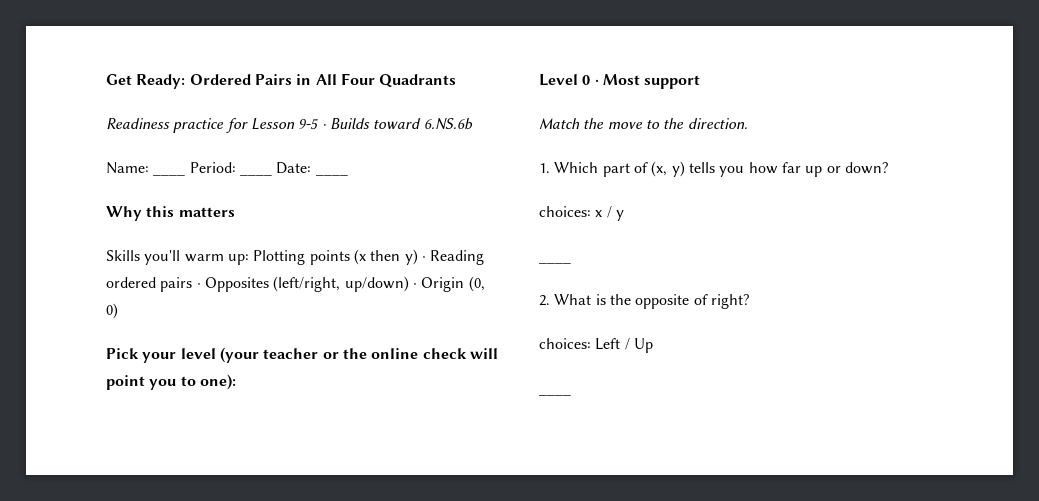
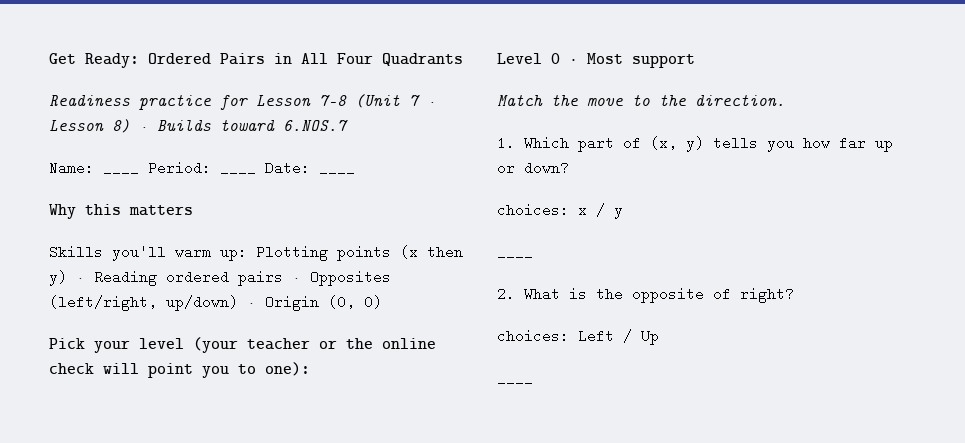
- Readiness practice for Lesson 9-5 · Builds toward 6.NS.6b
+ Readiness practice for Lesson 7-8 (Unit 7 · Lesson 8) · Builds toward 6.NOS.7

